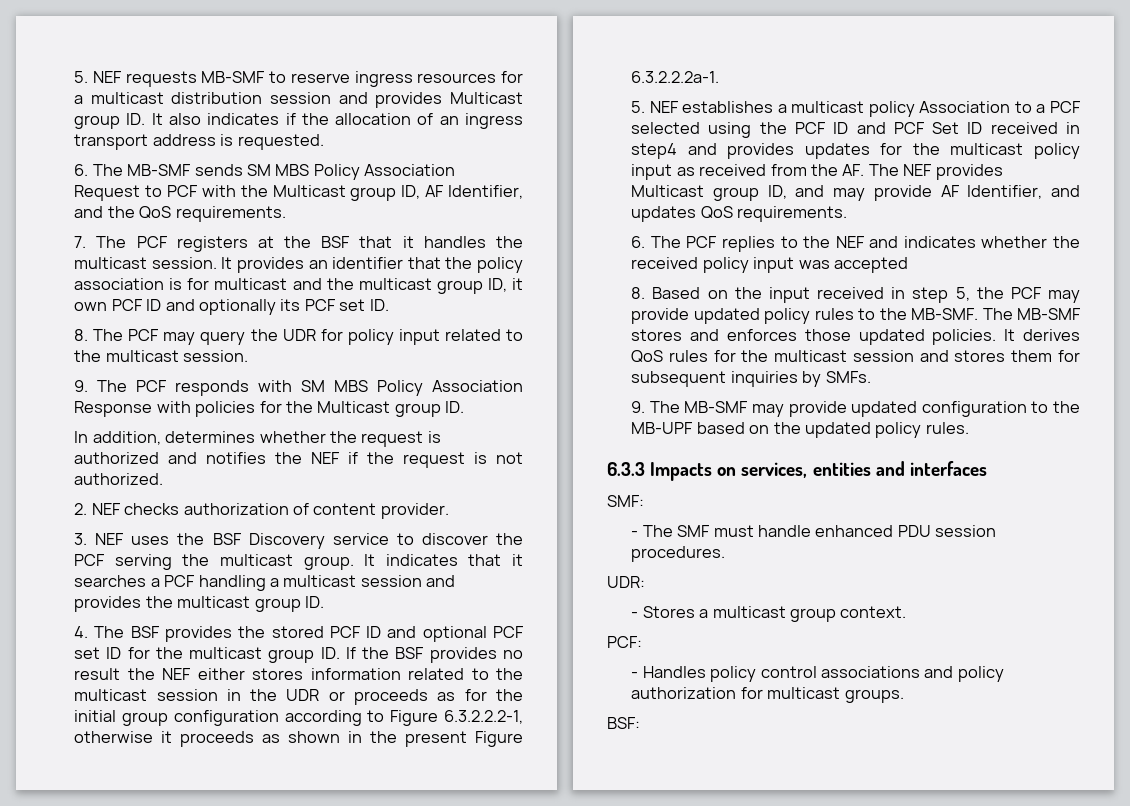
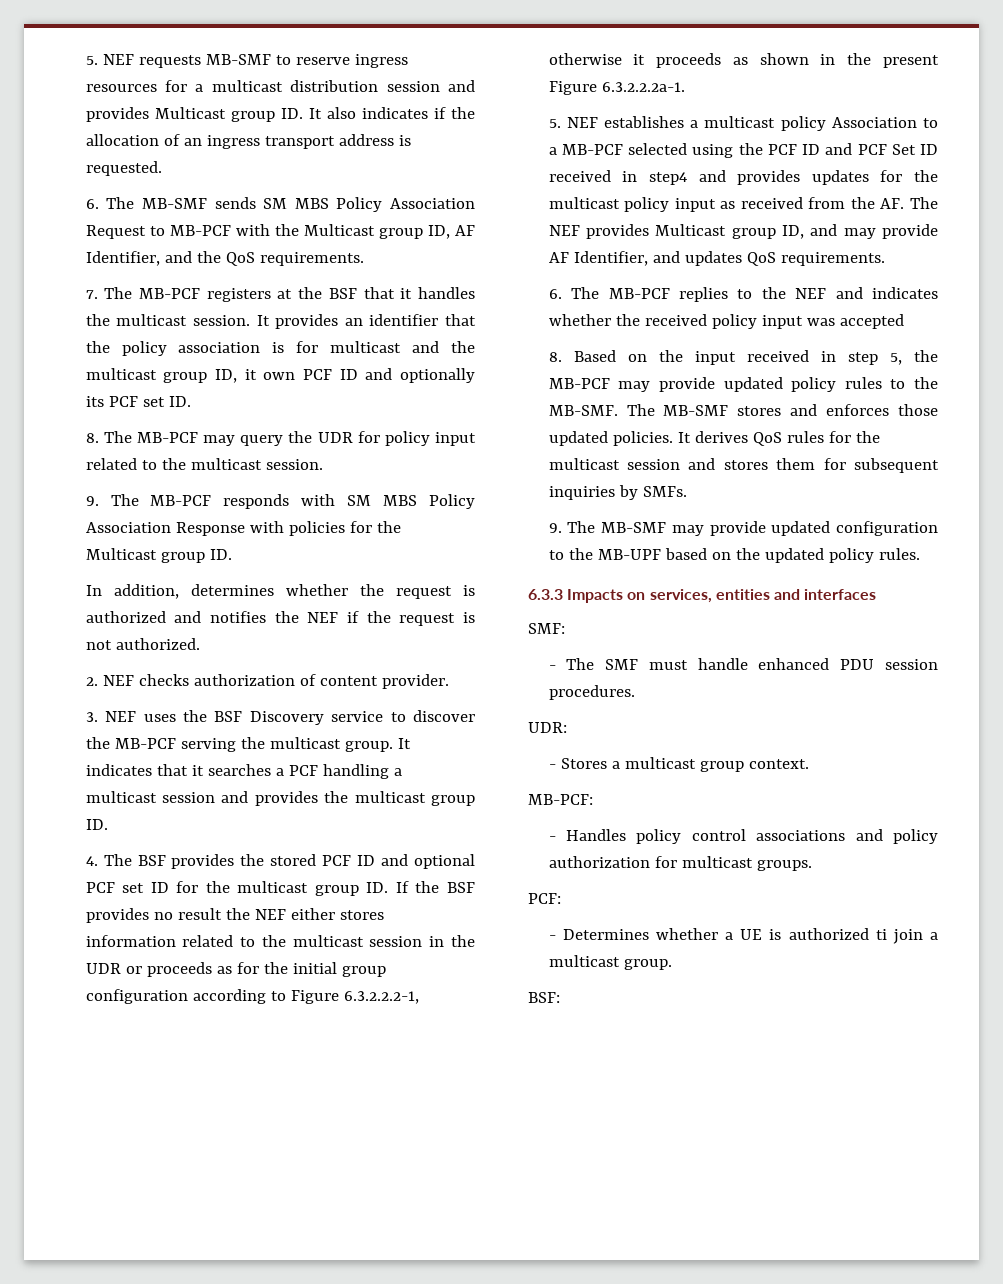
- 6. The MB-SMF sends SM MBS Policy Association Request to PCF with the Multicast group ID, AF Identifier, and the QoS requirements.
+ 6. The MB-SMF sends SM MBS Policy Association Request to MB-PCF with the Multicast group ID, AF Identifier, and the QoS requirements.
- 7. The PCF registers at the BSF that it handles the multicast session.
+ 7. The MB-PCF registers at the BSF that it handles the multicast session.
- 8. The PCF may query the UDR for policy input related to the multicast session.
+ 8. The MB-PCF may query the UDR for policy input related to the multicast session.
- 9. The PCF responds with SM MBS Policy Association Response with policies for the Multicast group ID.
+ 9. The MB-PCF responds with SM MBS Policy Association Response with policies for the Multicast group ID.
- 3. NEF uses the BSF Discovery service to discover the PCF serving the multicast group.
+ 3. NEF uses the BSF Discovery service to discover the MB-PCF serving the multicast group.
- 5. NEF establishes a multicast policy Association to a PCF selected using the PCF ID and PCF Set ID received in step4 and provides updates for the multicast policy input as received from the AF. The NEF provides Multicast group ID, and may provide AF Identifier, and updates QoS requirements.
+ 5. NEF establishes a multicast policy Association to a MB-PCF selected using the PCF ID and PCF Set ID received in step4 and provides updates for the multicast policy input as received from the AF. The NEF provides Multicast group ID, and may provide AF Identifier, and updates QoS requirements.
- 6. The PCF replies to the NEF and indicates whether the received policy input was accepted
+ 6. The MB-PCF replies to the NEF and indicates whether the received policy input was accepted
- 8. Based on the input received in step 5, the PCF may provide updated policy rules to the MB-SMF.
+ 8. Based on the input received in step 5, the MB-PCF may provide updated policy rules to the MB-SMF.
- PCF:
+ MB-PCF:
+ PCF:
+ - Determines whether a UE is authorized ti join a multicast group.

